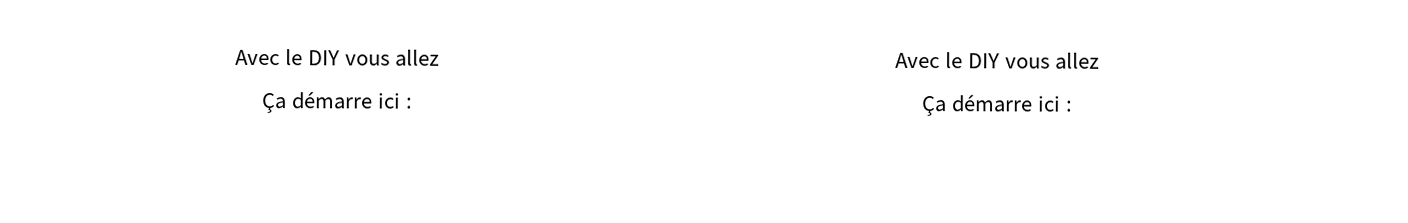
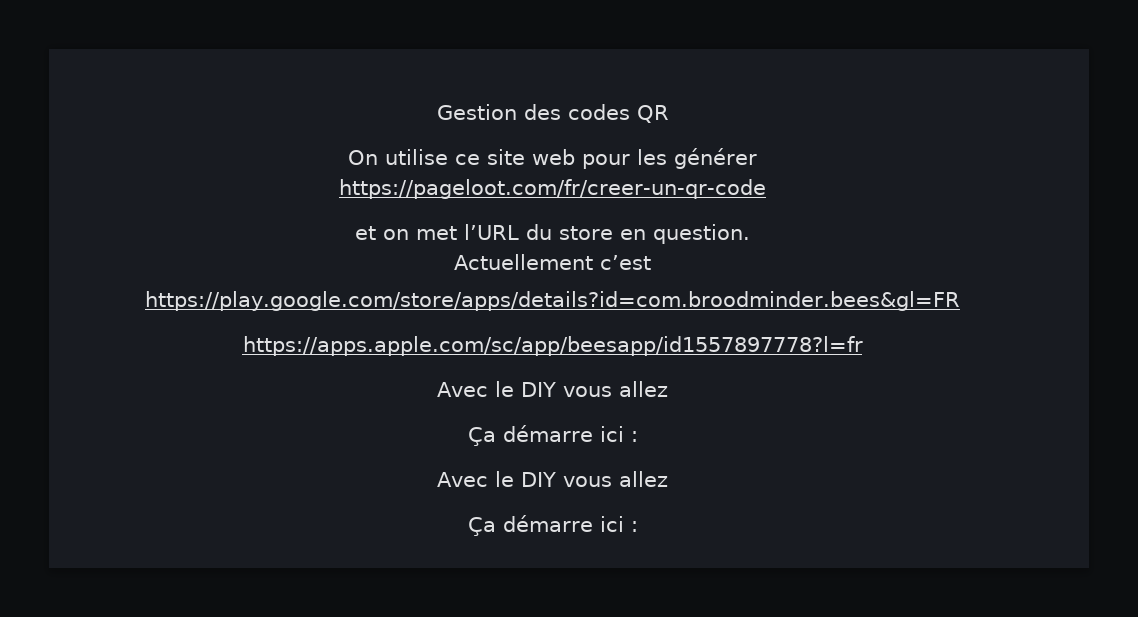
+ Gestion des codes QR
+ On utilise ce site web pour les générer
+ https://pageloot.com/fr/creer-un-qr-code
+ et on met l’URL du store en question.
+ Actuellement c’est
+ https://play.google.com/store/apps/details?id=com.broodminder.bees&gl=FR
+ https://apps.apple.com/sc/app/beesapp/id1557897778?l=fr

